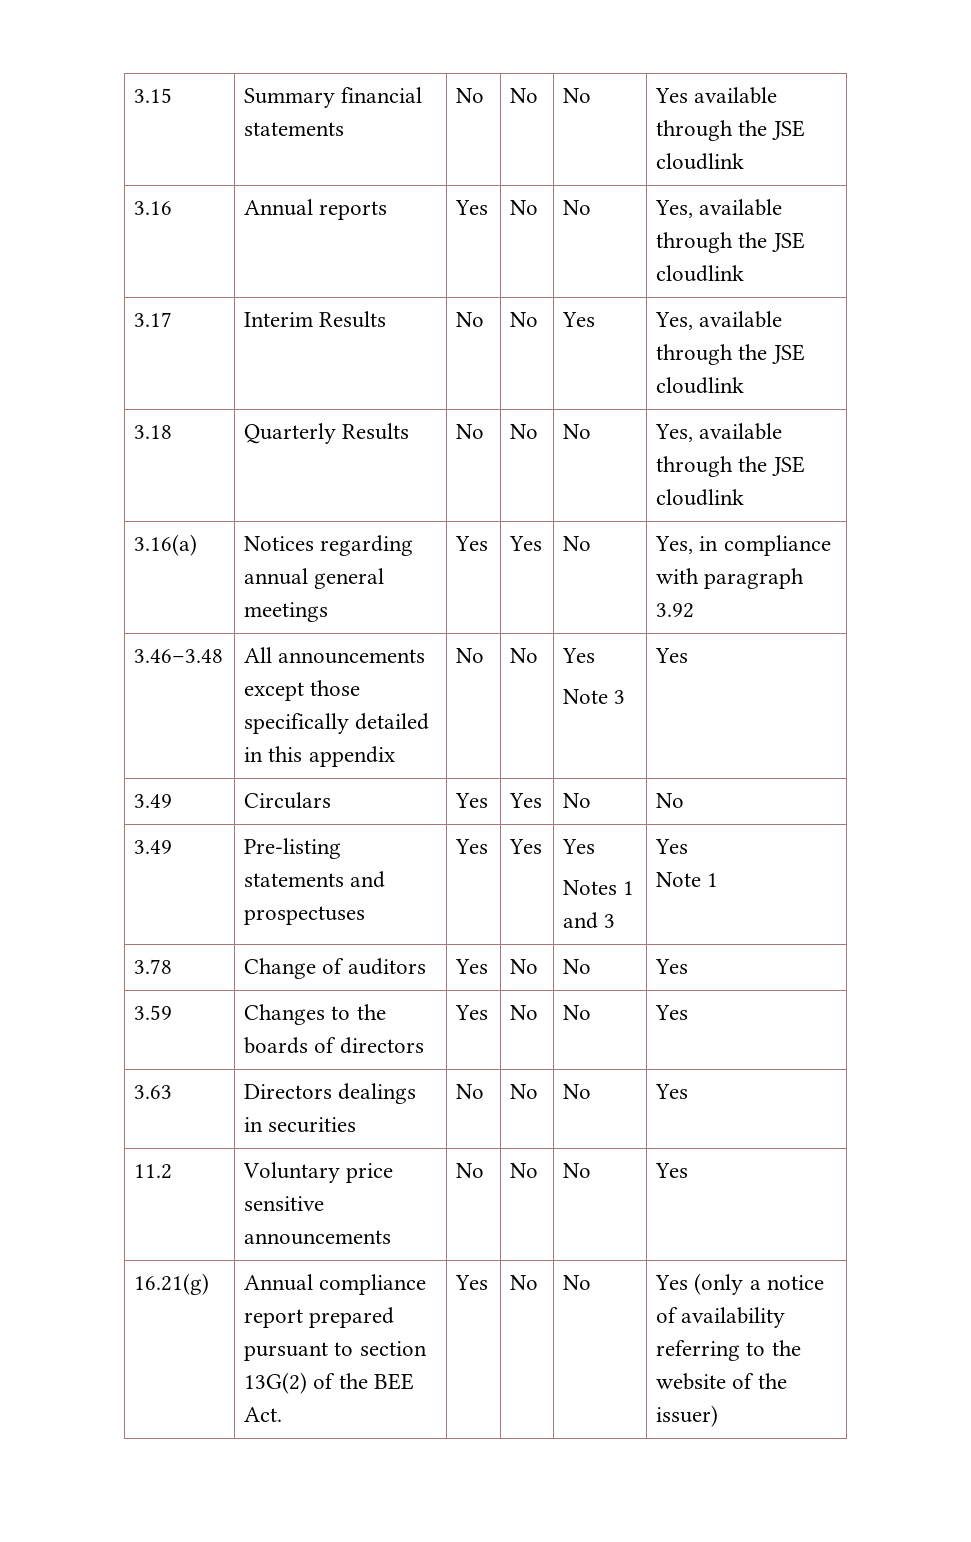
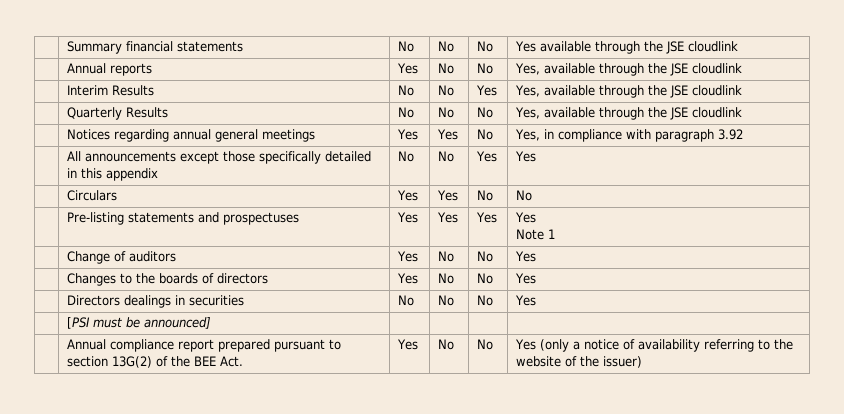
- 3.15 | Summary financial statements | No | No | No | Yes available through the JSE cloudlink
+ | Summary financial statements | No | No | No | Yes available through the JSE cloudlink
- 3.16 | Annual reports | Yes | No | No | Yes, available through the JSE cloudlink
+ | Annual reports | Yes | No | No | Yes, available through the JSE cloudlink
- 3.17 | Interim Results | No | No | Yes | Yes, available through the JSE cloudlink
+ | Interim Results | No | No | Yes | Yes, available through the JSE cloudlink
- 3.18 | Quarterly Results | No | No | No | Yes, available through the JSE cloudlink
+ | Quarterly Results | No | No | No | Yes, available through the JSE cloudlink
- 3.16(a) | Notices regarding annual general meetings | Yes | Yes | No | Yes, in compliance with paragraph 3.92
+ | Notices regarding annual general meetings | Yes | Yes | No | Yes, in compliance with paragraph 3.92
- 3.46–3.48 | All announcements except those specifically detailed in this appendix | No | No | Yes
- Note 3 | Yes
- 3.49 | Circulars | Yes | Yes | No | No
+ | All announcements except those specifically detailed in this appendix | No | No | Yes | Yes
+ | Circulars | Yes | Yes | No | No
- 3.49 | Pre-listing statements and prospectuses | Yes | Yes | Yes
- Notes 1 and 3 | Yes
+ | Pre-listing statements and prospectuses | Yes | Yes | Yes | Yes
- 3.78 | Change of auditors | Yes | No | No | Yes
+ | Change of auditors | Yes | No | No | Yes
- 3.59 | Changes to the boards of directors | Yes | No | No | Yes
+ | Changes to the boards of directors | Yes | No | No | Yes
- 3.63 | Directors dealings in securities | No | No | No | Yes
+ | Directors dealings in securities | No | No | No | Yes
- 11.2 | Voluntary price sensitive announcements | No | No | No | Yes
- 16.21(g) | Annual compliance report prepared pursuant to section 13G(2) of the BEE Act. | Yes | No | No | Yes (only a notice of availability referring to the website of the issuer)
+ | [PSI must be announced] | | | |
+ | Annual compliance report prepared pursuant to section 13G(2) of the BEE Act. | Yes | No | No | Yes (only a notice of availability referring to the website of the issuer)

